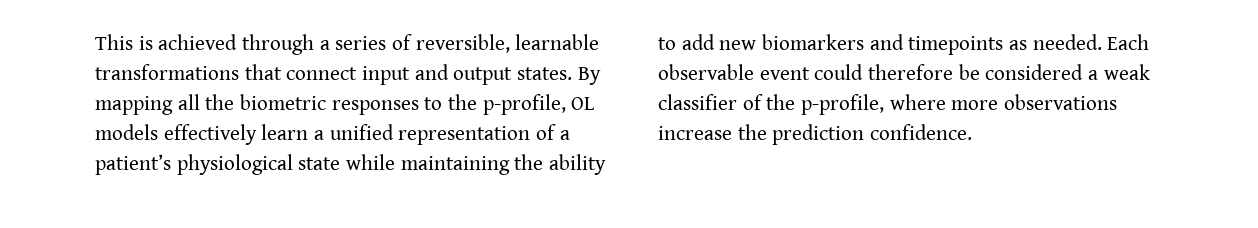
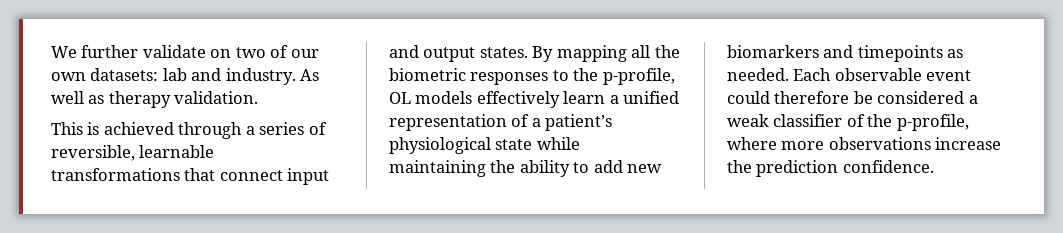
+ We further validate on two of our own datasets: lab and industry. As well as therapy validation.

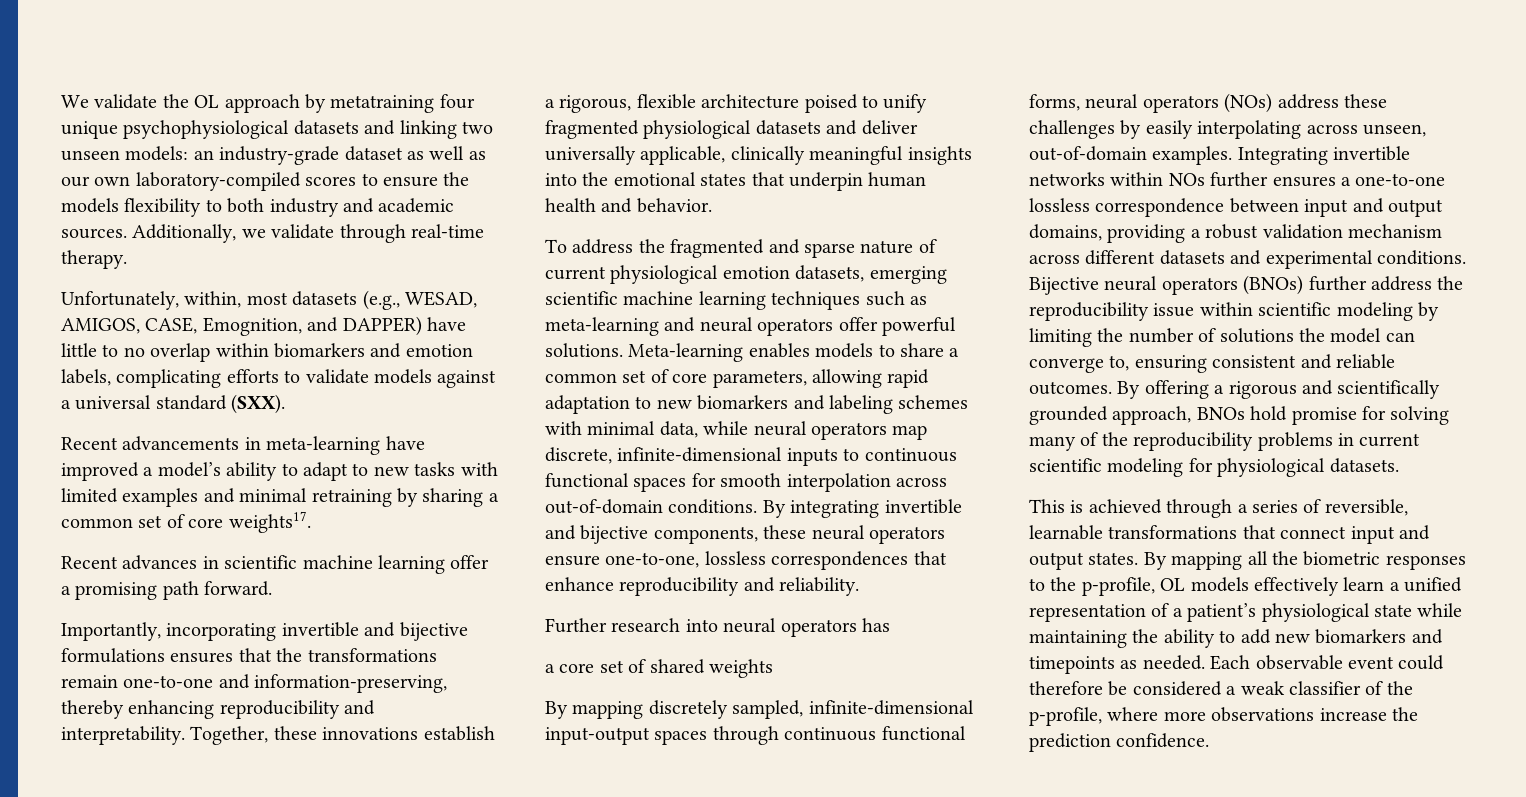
- We further validate on two of our own datasets: lab and industry. As well as therapy validation.
+ We validate the OL approach by metatraining four unique psychophysiological datasets and linking two unseen models: an industry-grade dataset as well as our own laboratory-compiled scores to ensure the models flexibility to both industry and academic sources. Additionally, we validate through real-time therapy.
+ Unfortunately, within, most datasets (e.g., WESAD, AMIGOS, CASE, Emognition, and DAPPER) have little to no overlap within biomarkers and emotion labels, complicating efforts to validate models against a universal standard (SXX).
+ Recent advancements in meta-learning have improved a model’s ability to adapt to new tasks with limited examples and minimal retraining by sharing a common set of core weights17.
+ Recent advances in scientific machine learning offer a promising path forward.
+ Importantly, incorporating invertible and bijective formulations ensures that the transformations remain one-to-one and information-preserving, thereby enhancing reproducibility and interpretability. Together, these innovations establish a rigorous, flexible architecture poised to unify fragmented physiological datasets and deliver universally applicable, clinically meaningful insights into the emotional states that underpin human health and behavior.
+ To address the fragmented and sparse nature of current physiological emotion datasets, emerging scientific machine learning techniques such as meta-learning and neural operators offer powerful solutions. Meta-learning enables models to share a common set of core parameters, allowing rapid adaptation to new biomarkers and labeling schemes with minimal data, while neural operators map discrete, infinite-dimensional inputs to continuous functional spaces for smooth interpolation across out-of-domain conditions. By integrating invertible and bijective components, these neural operators ensure one-to-one, lossless correspondences that enhance reproducibility and reliability.
+ Further research into neural operators has
+ a core set of shared weights
+ By mapping discretely sampled, infinite-dimensional input-output spaces through continuous functional forms, neural operators (NOs) address these challenges by easily interpolating across unseen, out-of-domain examples. Integrating invertible networks within NOs further ensures a one-to-one lossless correspondence between input and output domains, providing a robust validation mechanism across different datasets and experimental conditions. Bijective neural operators (BNOs) further address the reproducibility issue within scientific modeling by limiting the number of solutions the model can converge to, ensuring consistent and reliable outcomes. By offering a rigorous and scientifically grounded approach, BNOs hold promise for solving many of the reproducibility problems in current scientific modeling for physiological datasets.

